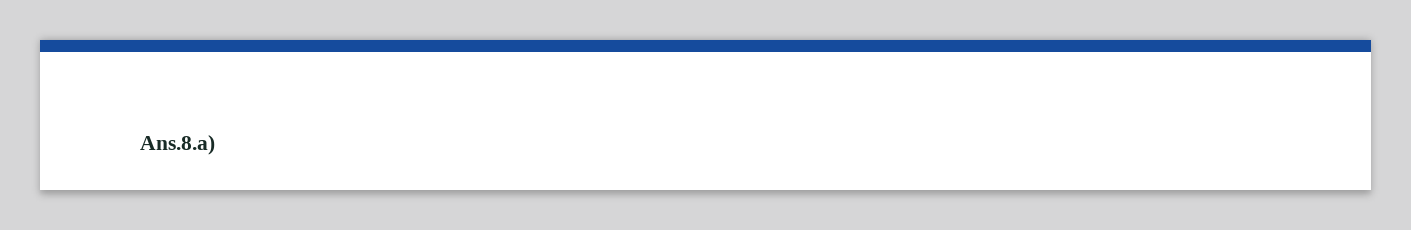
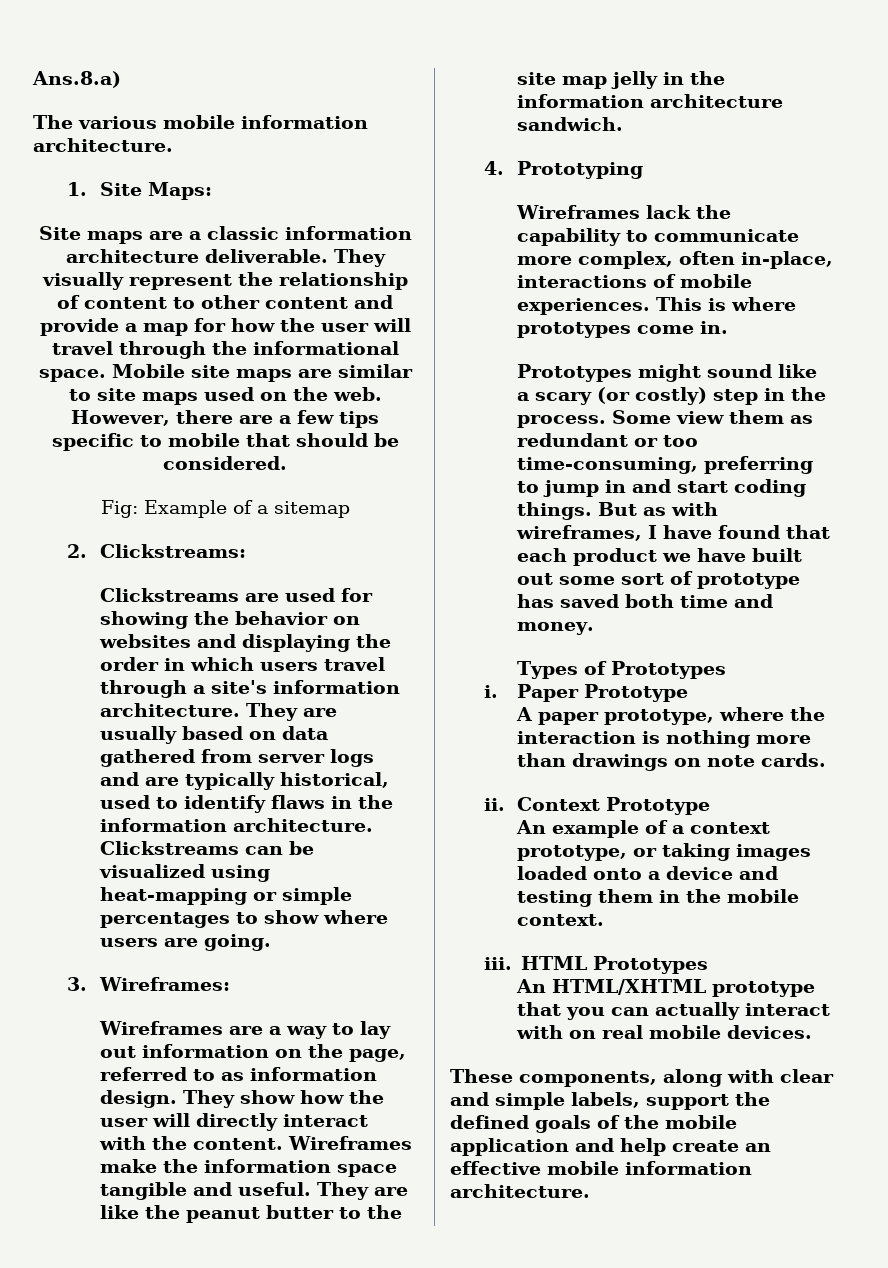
+ The various mobile information architecture.
+ 1. Site Maps:
+ Site maps are a classic information architecture deliverable. They visually represent the relationship of content to other content and provide a map for how the user will travel through the informational space. Mobile site maps are similar to site maps used on the web. However, there are a few tips specific to mobile that should be considered.
+ Fig: Example of a sitemap
+ 2. Clickstreams:
+ Clickstreams are used for showing the behavior on websites and displaying the order in which users travel through a site's information architecture. They are usually based on data gathered from server logs and are typically historical, used to identify flaws in the information architecture. Clickstreams can be visualized using heat-mapping or simple percentages to show where users are going.
+ 3. Wireframes:
+ Wireframes are a way to lay out information on the page, referred to as information design. They show how the user will directly interact with the content. Wireframes make the information space tangible and useful. They are like the peanut butter to the site map jelly in the information architecture sandwich.
+ 4. Prototyping
+ Wireframes lack the capability to communicate more complex, often in-place, interactions of mobile experiences. This is where prototypes come in.
+ Prototypes might sound like a scary (or costly) step in the process. Some view them as redundant or too time-consuming, preferring to jump in and start coding things. But as with wireframes, I have found that each product we have built out some sort of prototype has saved both time and money.
+ Types of Prototypes
+ i. Paper Prototype
+ A paper prototype, where the interaction is nothing more than drawings on note cards.
+ ii. Context Prototype
+ An example of a context prototype, or taking images loaded onto a device and testing them in the mobile context.
+ iii. HTML Prototypes
+ An HTML/XHTML prototype that you can actually interact with on real mobile devices.
+ These components, along with clear and simple labels, support the defined goals of the mobile application and help create an effective mobile information architecture.

